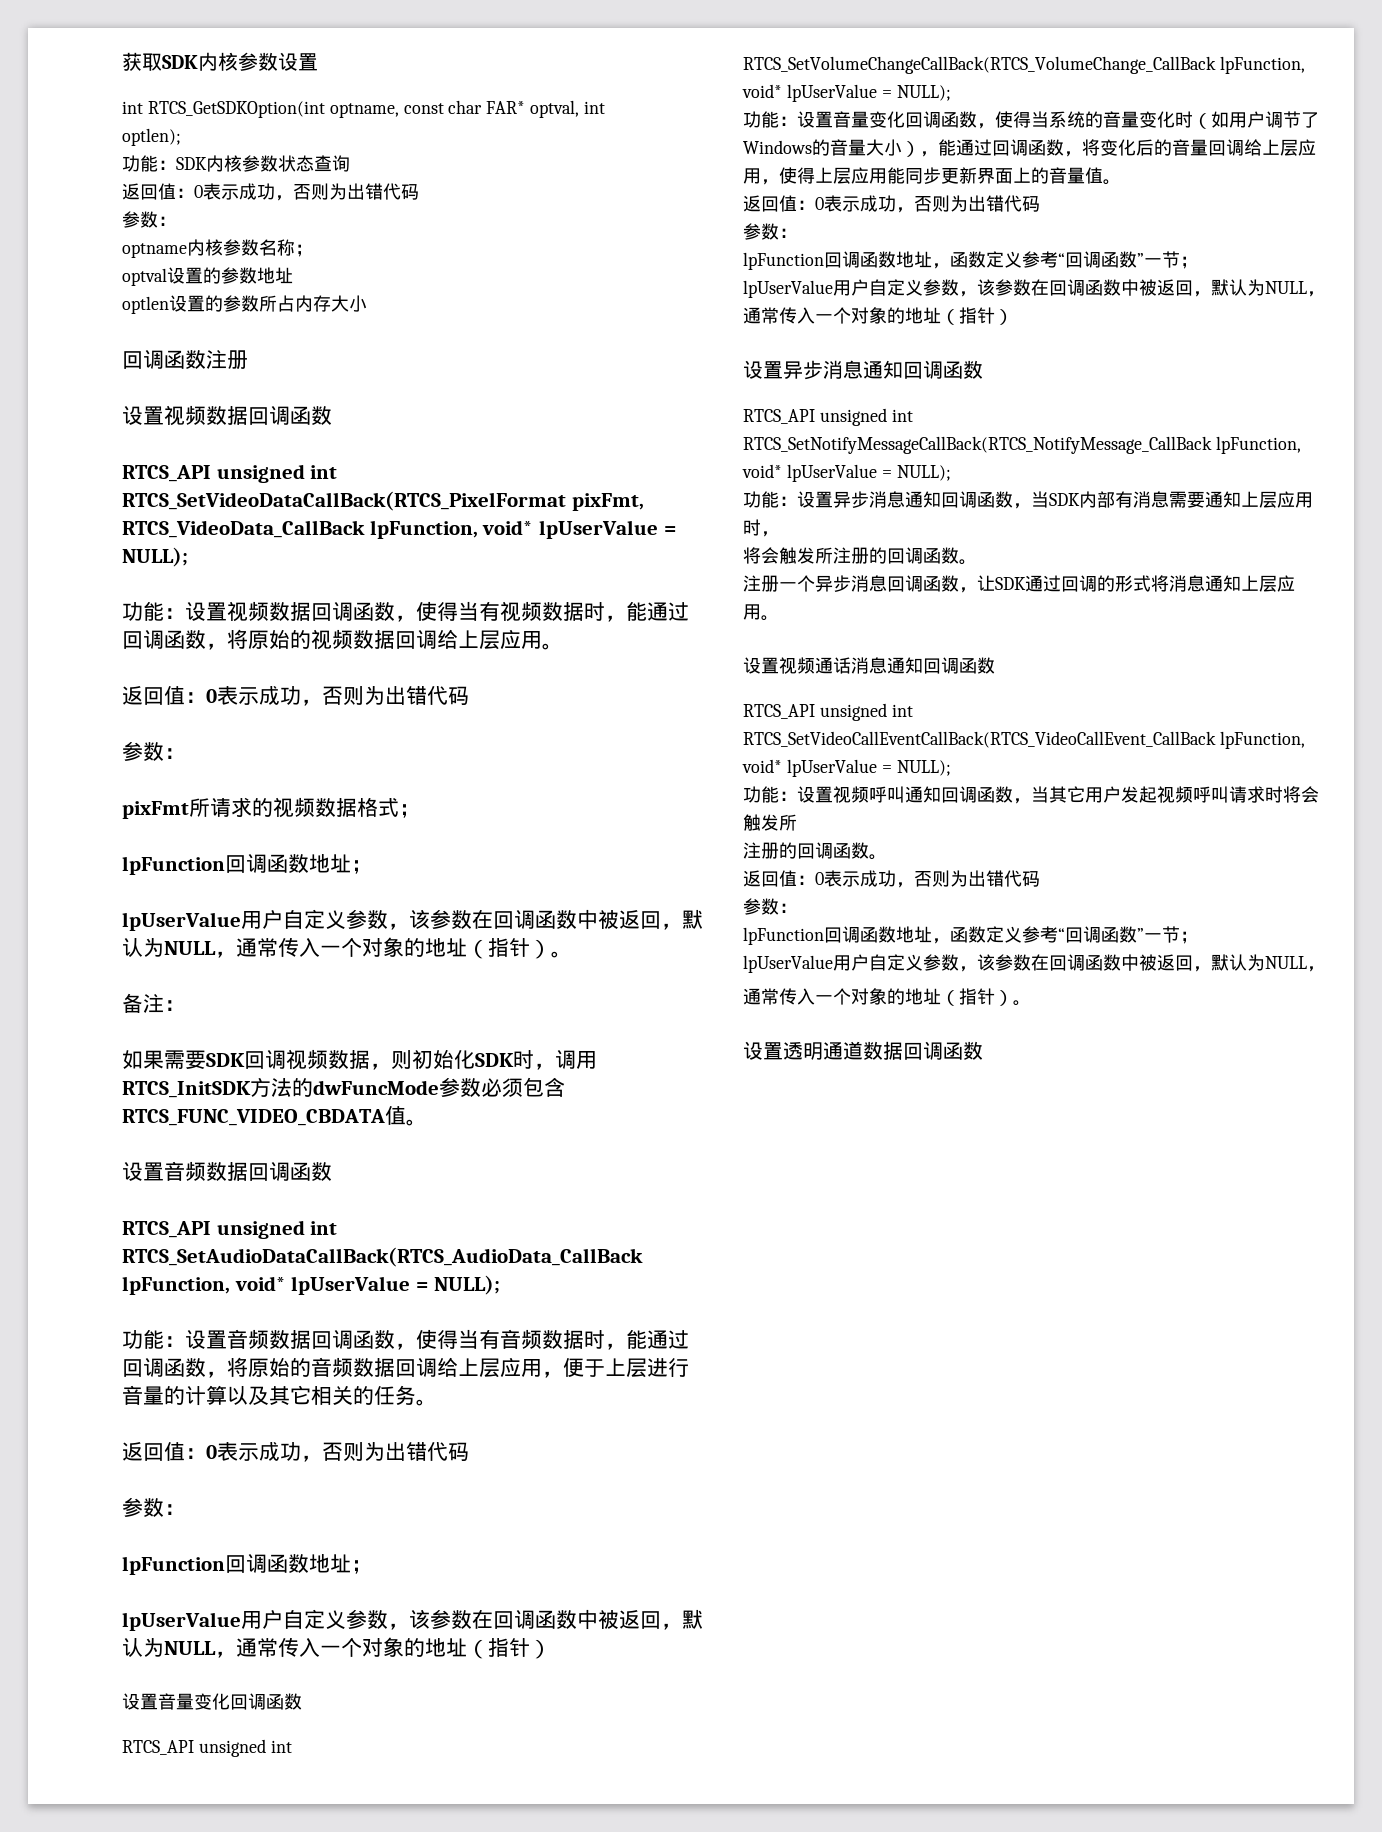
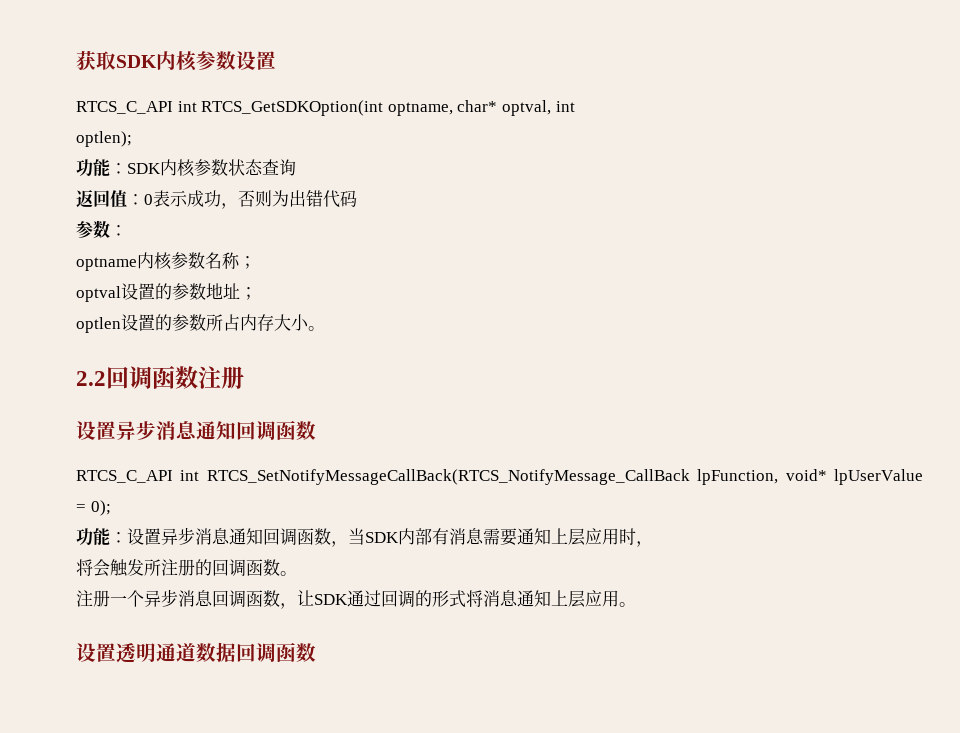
- int RTCS_GetSDKOption(int optname, const char FAR* optval, int
+ RTCS_C_API int RTCS_GetSDKOption(int optname, char* optval, int
- optval设置的参数地址
+ optval设置的参数地址；
- optlen设置的参数所占内存大小
- 回调函数注册
- 设置视频数据回调函数
- RTCS_API unsigned int RTCS_SetVideoDataCallBack(RTCS_PixelFormat pixFmt, RTCS_VideoData_CallBack lpFunction, void* lpUserValue = NULL);
- 功能：设置视频数据回调函数，使得当有视频数据时，能通过回调函数，将原始的视频数据回调给上层应用。
- 返回值：0表示成功，否则为出错代码
- 参数：
- pixFmt所请求的视频数据格式；
- lpFunction回调函数地址；
- lpUserValue用户自定义参数，该参数在回调函数中被返回，默认为NULL，通常传入一个对象的地址（指针）。
- 备注：
- 如果需要SDK回调视频数据，则初始化SDK时，调用RTCS_InitSDK方法的dwFuncMode参数必须包含RTCS_FUNC_VIDEO_CBDATA值。
- 设置音频数据回调函数
- RTCS_API unsigned int RTCS_SetAudioDataCallBack(RTCS_AudioData_CallBack lpFunction, void* lpUserValue = NULL);
- 功能：设置音频数据回调函数，使得当有音频数据时，能通过回调函数，将原始的音频数据回调给上层应用，便于上层进行音量的计算以及其它相关的任务。
- 返回值：0表示成功，否则为出错代码
- 参数：
- lpFunction回调函数地址；
- lpUserValue用户自定义参数，该参数在回调函数中被返回，默认为NULL，通常传入一个对象的地址（指针）
- 设置音量变化回调函数
- RTCS_API unsigned int RTCS_SetVolumeChangeCallBack(RTCS_VolumeChange_CallBack lpFunction, void* lpUserValue = NULL);
- 功能：设置音量变化回调函数，使得当系统的音量变化时（如用户调节了Windows的音量大小），能通过回调函数，将变化后的音量回调给上层应用，使得上层应用能同步更新界面上的音量值。
- 返回值：0表示成功，否则为出错代码
- 参数：
- lpFunction回调函数地址，函数定义参考“回调函数”一节；
- lpUserValue用户自定义参数，该参数在回调函数中被返回，默认为NULL，通常传入一个对象的地址（指针）
+ optlen设置的参数所占内存大小。
+ 2.2回调函数注册
- RTCS_API unsigned int RTCS_SetNotifyMessageCallBack(RTCS_NotifyMessage_CallBack lpFunction, void* lpUserValue = NULL);
+ RTCS_C_API int RTCS_SetNotifyMessageCallBack(RTCS_NotifyMessage_CallBack lpFunction, void* lpUserValue = 0);
- 设置视频通话消息通知回调函数
- RTCS_API unsigned int RTCS_SetVideoCallEventCallBack(RTCS_VideoCallEvent_CallBack lpFunction, void* lpUserValue = NULL);
- 功能：设置视频呼叫通知回调函数，当其它用户发起视频呼叫请求时将会触发所
- 注册的回调函数。
- 返回值：0表示成功，否则为出错代码
- 参数：
- lpFunction回调函数地址，函数定义参考“回调函数”一节；
- lpUserValue用户自定义参数，该参数在回调函数中被返回，默认为NULL，
- 通常传入一个对象的地址（指针）。

